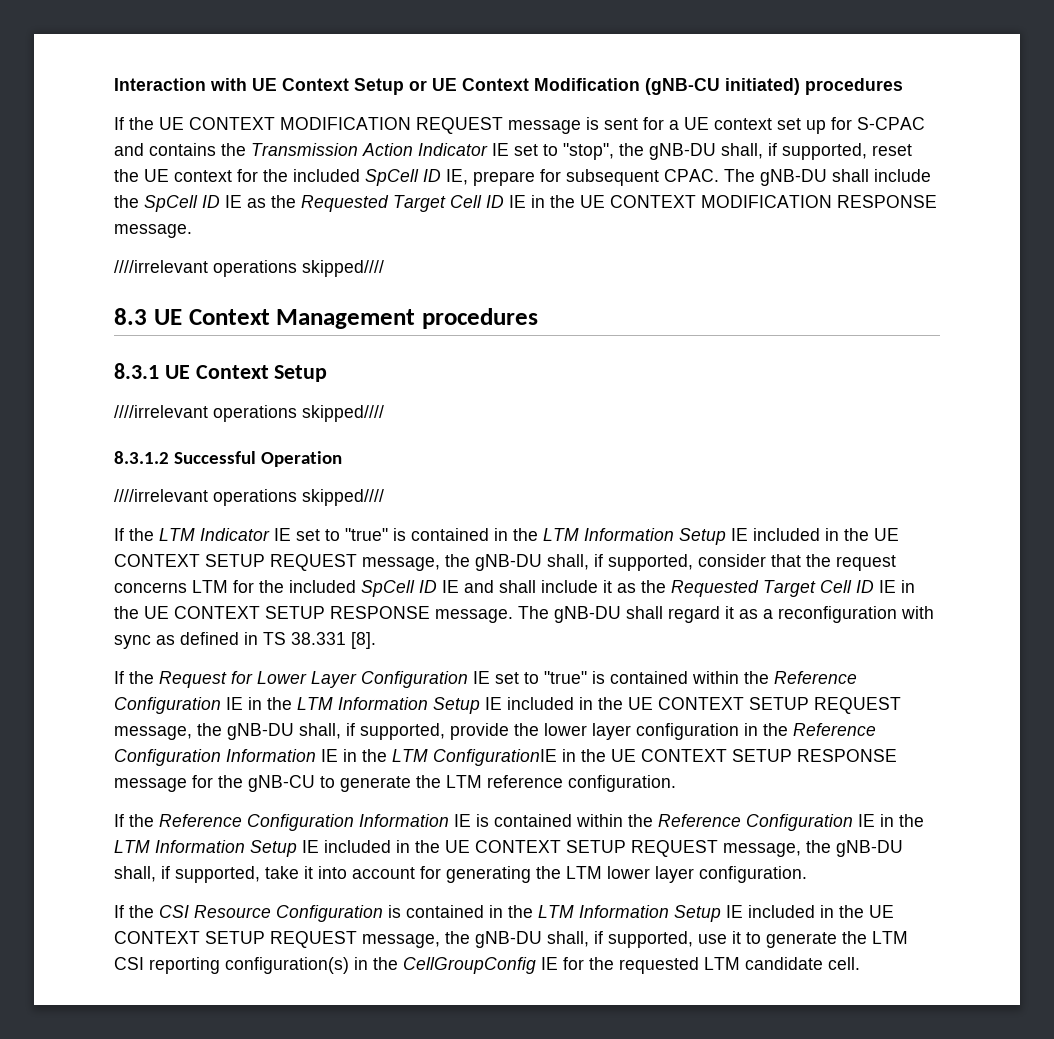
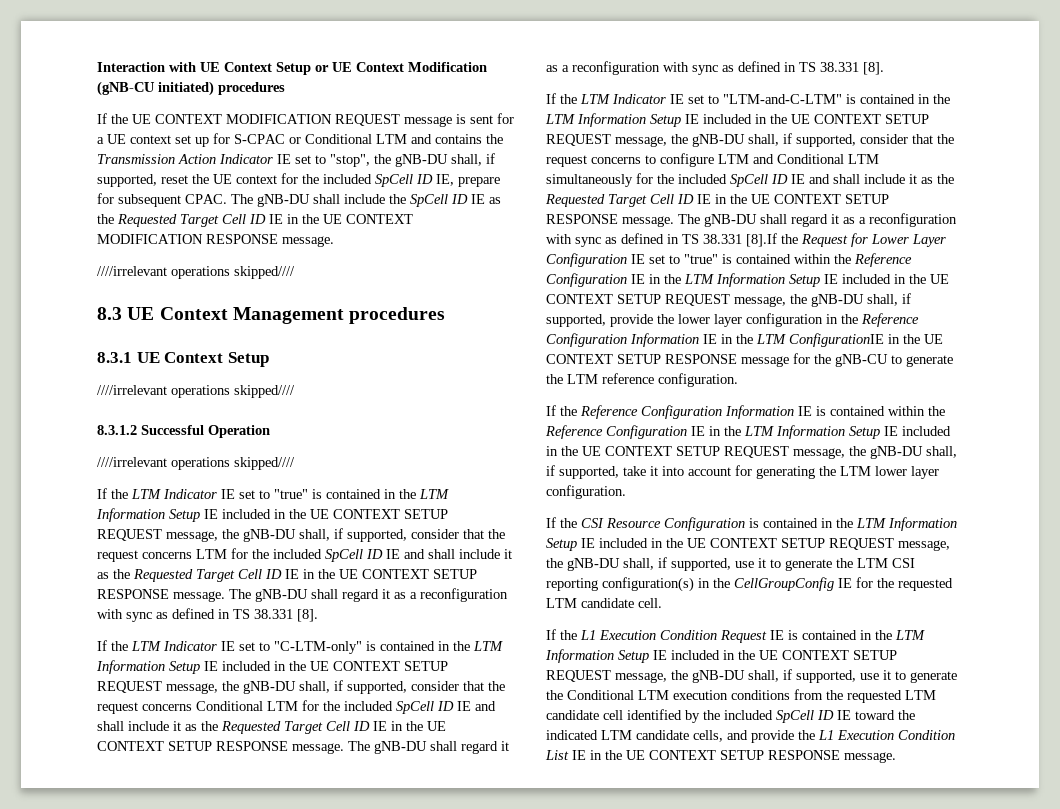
- If the UE CONTEXT MODIFICATION REQUEST message is sent for a UE context set up for S-CPAC and contains the Transmission Action Indicator IE set to "stop", the gNB-DU shall, if supported, reset the UE context for the included SpCell ID IE, prepare for subsequent CPAC.
+ If the UE CONTEXT MODIFICATION REQUEST message is sent for a UE context set up for S-CPAC or Conditional LTM and contains the Transmission Action Indicator IE set to "stop", the gNB-DU shall, if supported, reset the UE context for the included SpCell ID IE, prepare for subsequent CPAC.
- If the Request for Lower Layer Configuration IE set to "true" is contained within the Reference Configuration IE in the LTM Information Setup IE included in the UE CONTEXT SETUP REQUEST message, the gNB-DU shall, if supported, provide the lower layer configuration in the Reference Configuration Information IE in the LTM ConfigurationIE in the UE CONTEXT SETUP RESPONSE message for the gNB-CU to generate the LTM reference configuration.
+ If the LTM Indicator IE set to "C-LTM-only" is contained in the LTM Information Setup IE included in the UE CONTEXT SETUP REQUEST message, the gNB-DU shall, if supported, consider that the request concerns Conditional LTM for the included SpCell ID IE and shall include it as the Requested Target Cell ID IE in the UE CONTEXT SETUP RESPONSE message. The gNB-DU shall regard it as a reconfiguration with sync as defined in TS 38.331 [8].
+ If the LTM Indicator IE set to "LTM-and-C-LTM" is contained in the LTM Information Setup IE included in the UE CONTEXT SETUP REQUEST message, the gNB-DU shall, if supported, consider that the request concerns to configure LTM and Conditional LTM simultaneously for the included SpCell ID IE and shall include it as the Requested Target Cell ID IE in the UE CONTEXT SETUP RESPONSE message. The gNB-DU shall regard it as a reconfiguration with sync as defined in TS 38.331 [8].If the Request for Lower Layer Configuration IE set to "true" is contained within the Reference Configuration IE in the LTM Information Setup IE included in the UE CONTEXT SETUP REQUEST message, the gNB-DU shall, if supported, provide the lower layer configuration in the Reference Configuration Information IE in the LTM ConfigurationIE in the UE CONTEXT SETUP RESPONSE message for the gNB-CU to generate the LTM reference configuration.
+ If the L1 Execution Condition Request IE is contained in the LTM Information Setup IE included in the UE CONTEXT SETUP REQUEST message, the gNB-DU shall, if supported, use it to generate the Conditional LTM execution conditions from the requested LTM candidate cell identified by the included SpCell ID IE toward the indicated LTM candidate cells, and provide the L1 Execution Condition List IE in the UE CONTEXT SETUP RESPONSE message.

